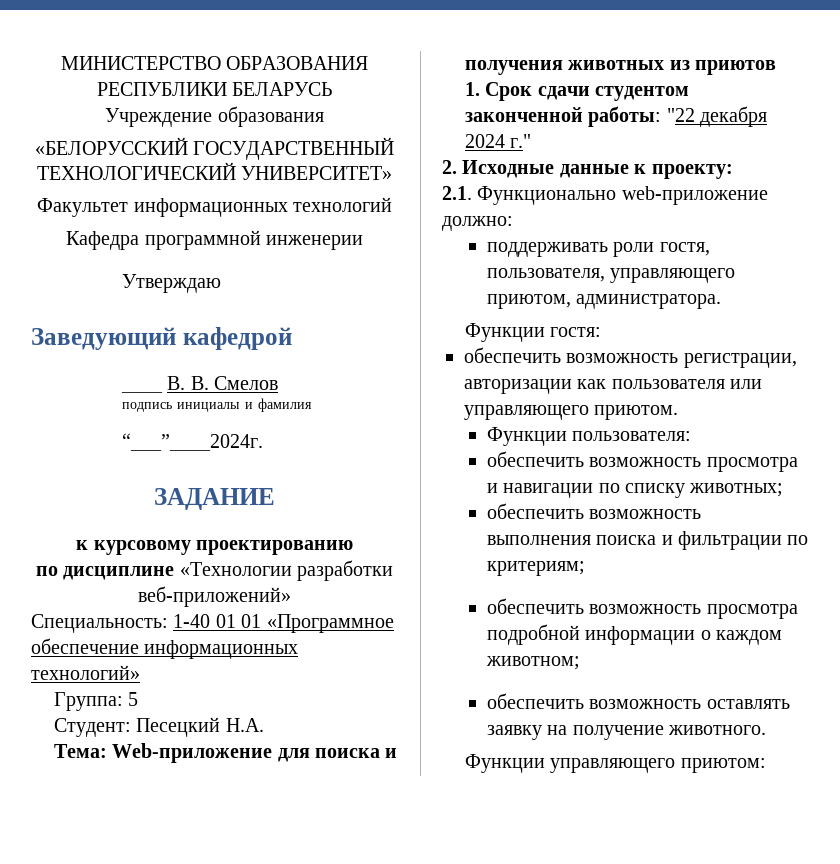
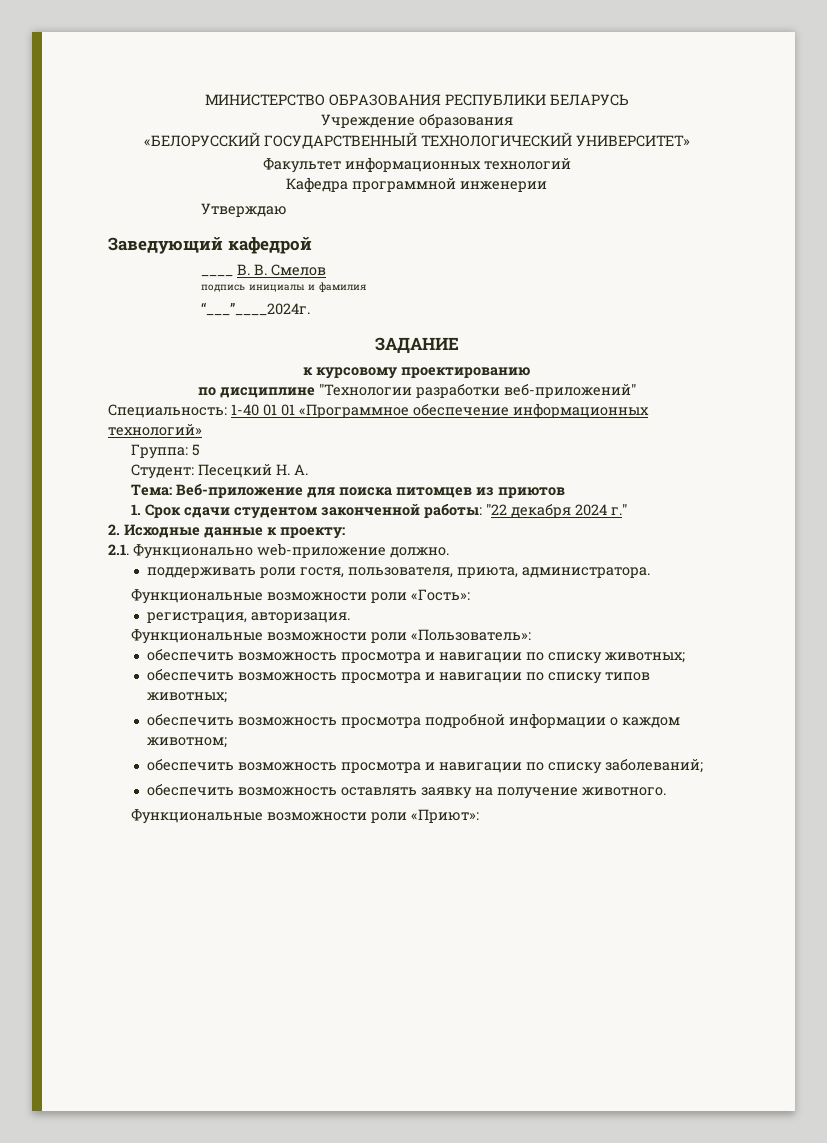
- по дисциплине «Технологии разработки веб-приложений»
+ по дисциплине "Технологии разработки веб-приложений"
- Студент: Песецкий Н.А.
+ Студент: Песецкий Н. А.
- Тема: Web-приложение для поиска и получения животных из приютов
+ Тема: Веб-приложение для поиска питомцев из приютов
- 2.1. Функционально web-приложение должно:
+ 2.1. Функционально web-приложение должно.
- поддерживать роли гостя, пользователя, управляющего приютом, администратора.
+ поддерживать роли гостя, пользователя, приюта, администратора.
- Функции гостя:
- обеспечить возможность регистрации, авторизации как пользователя или управляющего приютом.
- Функции пользователя:
+ Функциональные возможности роли «Гость»:
+ регистрация, авторизация.
+ Функциональные возможности роли «Пользователь»:
- обеспечить возможность выполнения поиска и фильтрации по критериям;
+ обеспечить возможность просмотра и навигации по списку типов животных;
+ обеспечить возможность просмотра и навигации по списку заболеваний;
- Функции управляющего приютом:
+ Функциональные возможности роли «Приют»:

